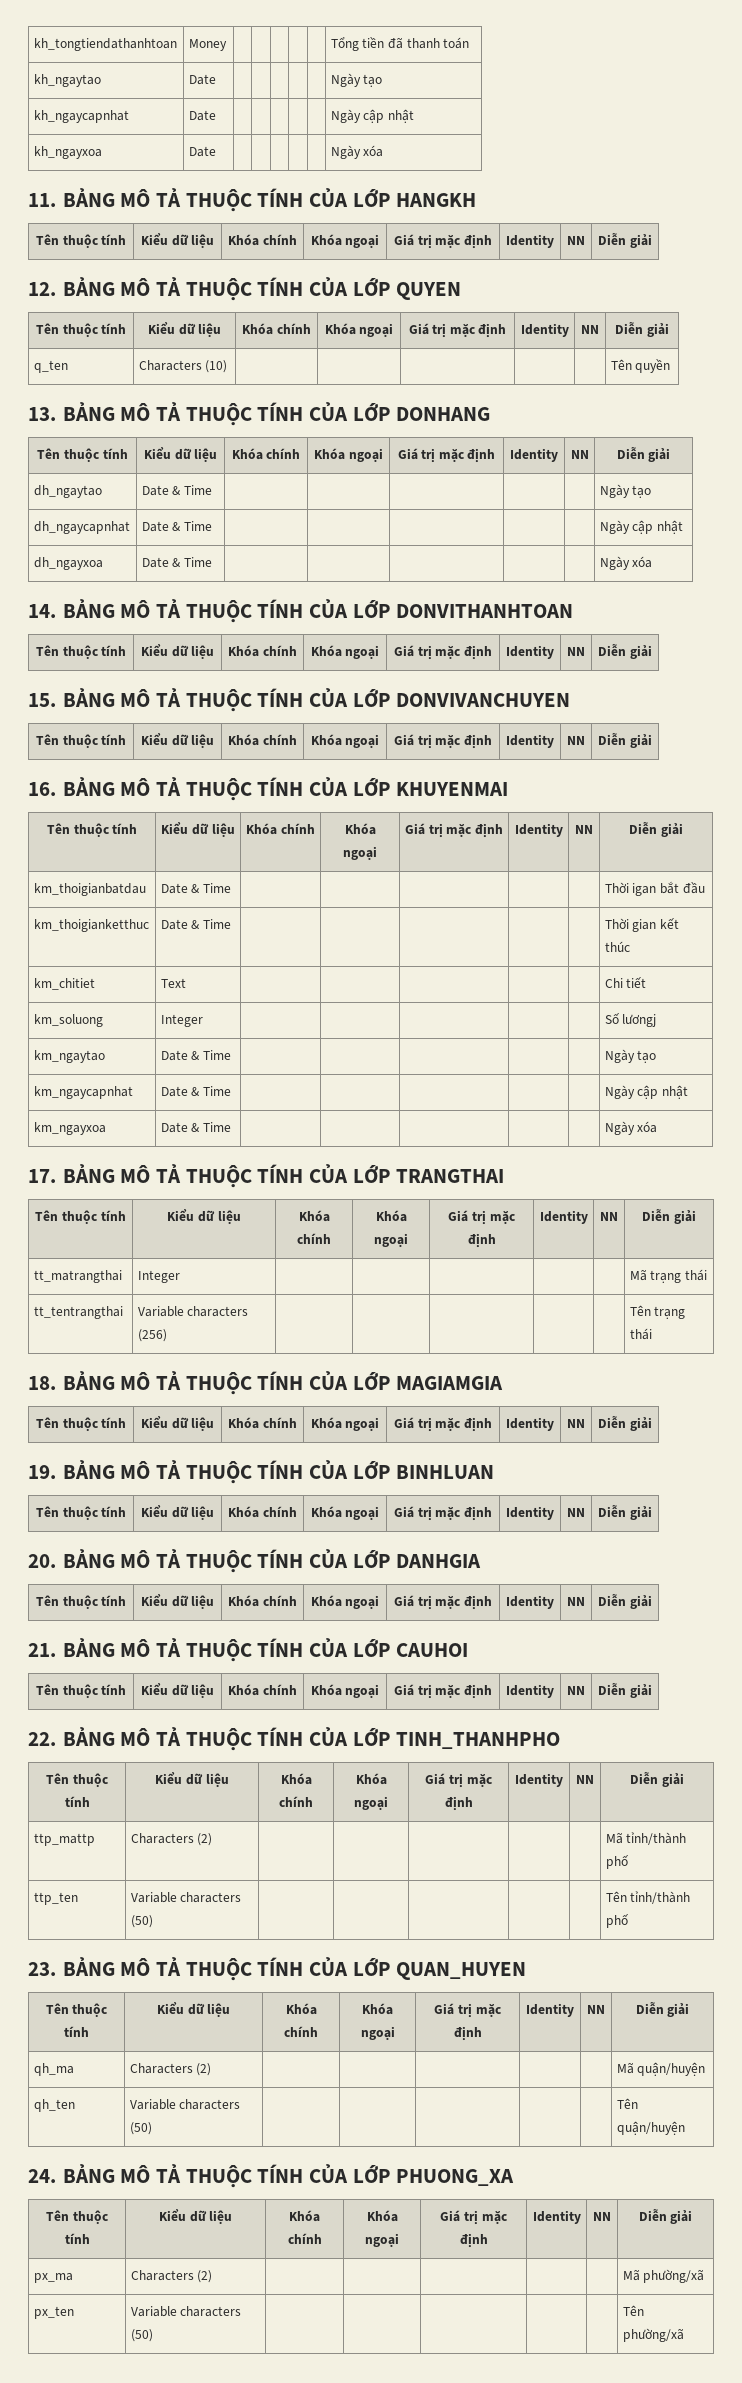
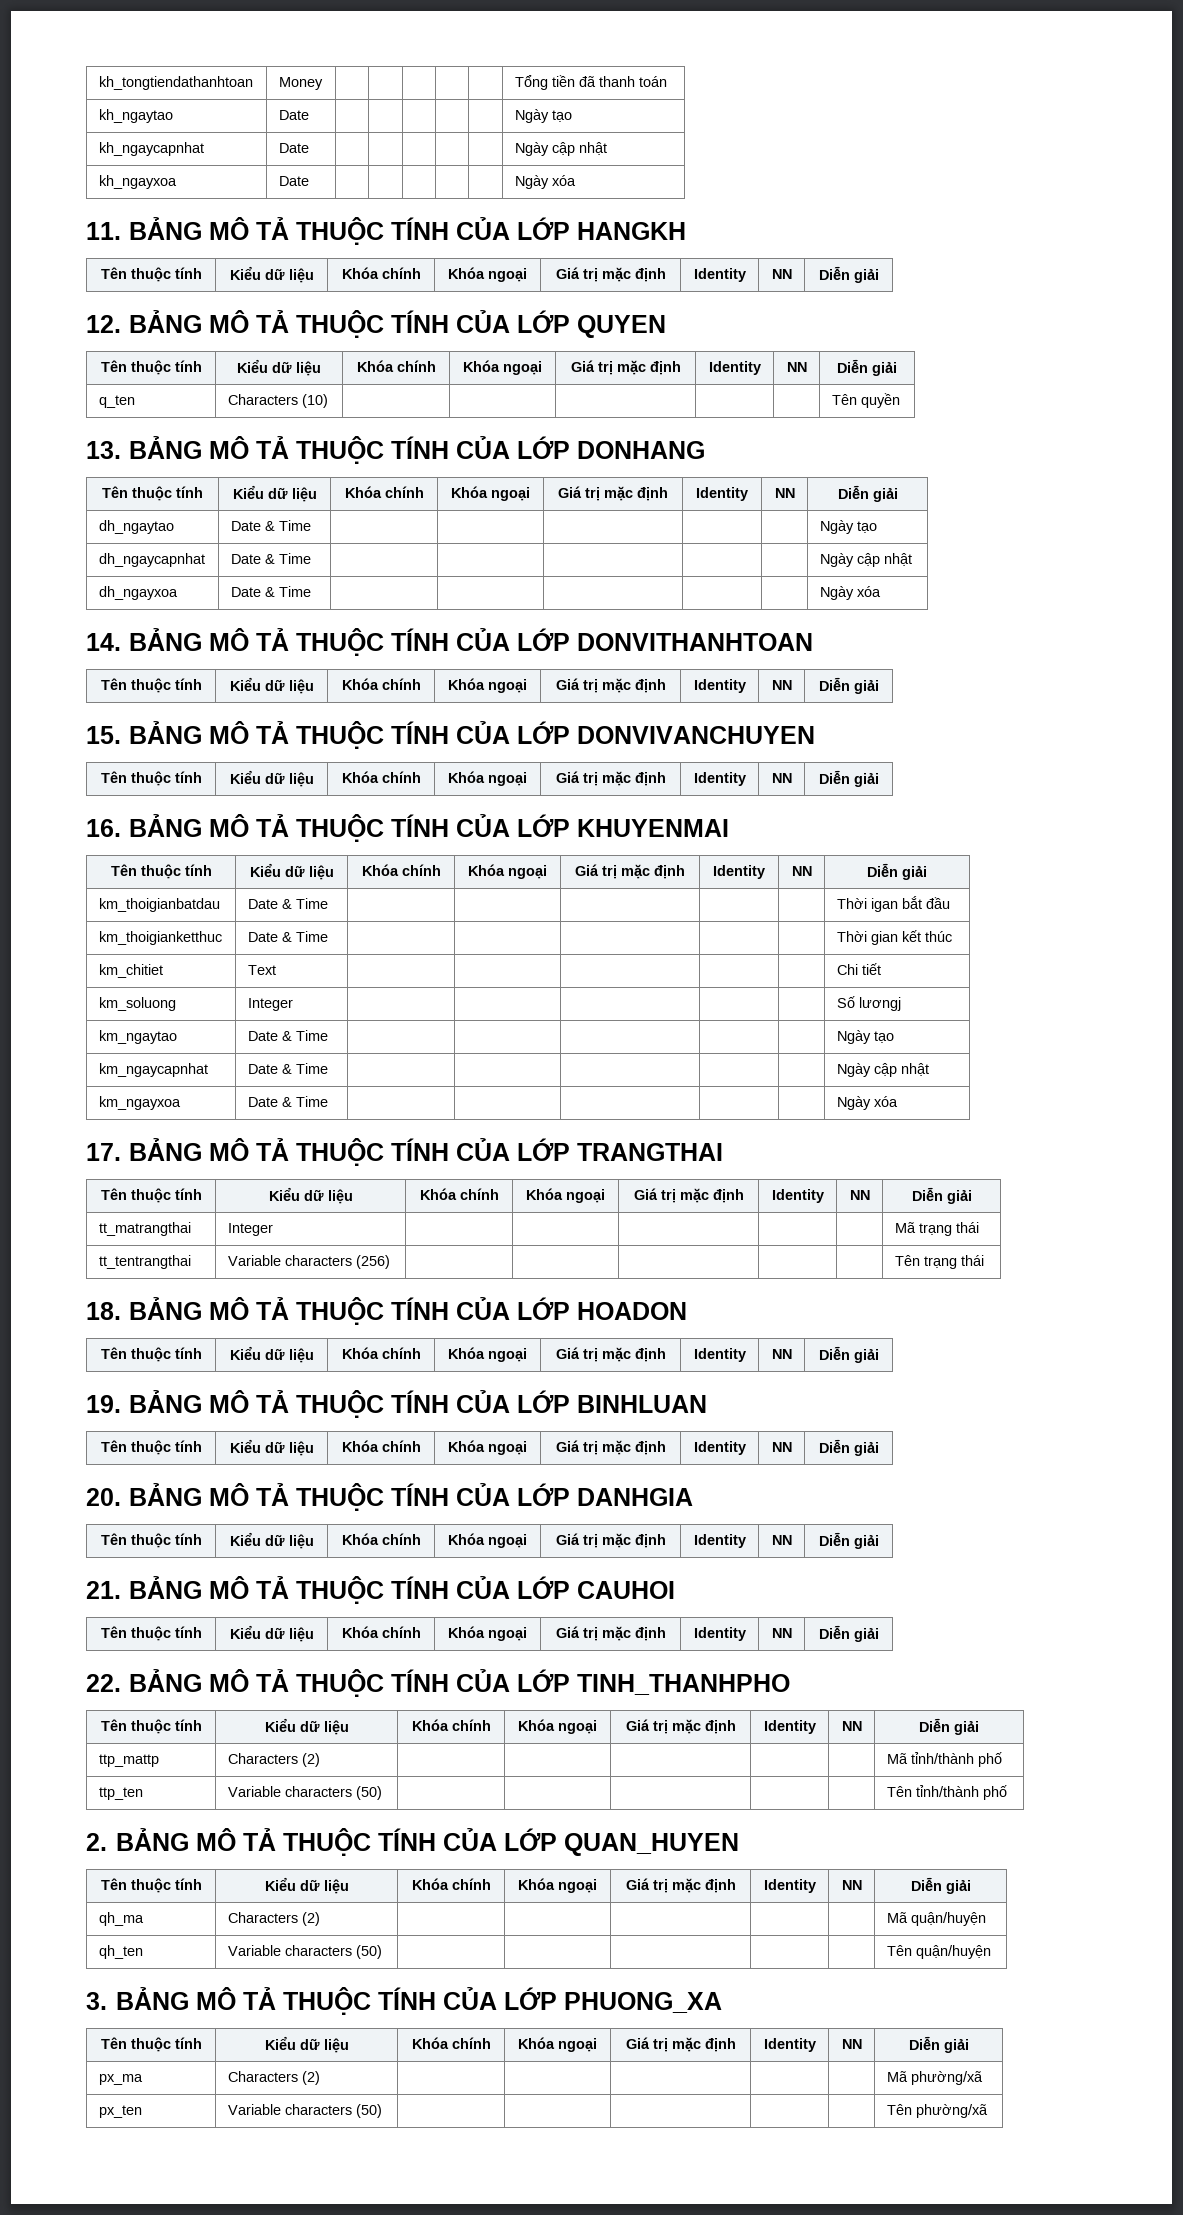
- 18. BẢNG MÔ TẢ THUỘC TÍNH CỦA LỚP MAGIAMGIA
+ 18. BẢNG MÔ TẢ THUỘC TÍNH CỦA LỚP HOADON
- 23. BẢNG MÔ TẢ THUỘC TÍNH CỦA LỚP QUAN_HUYEN
+ 2. BẢNG MÔ TẢ THUỘC TÍNH CỦA LỚP QUAN_HUYEN
- 24. BẢNG MÔ TẢ THUỘC TÍNH CỦA LỚP PHUONG_XA
+ 3. BẢNG MÔ TẢ THUỘC TÍNH CỦA LỚP PHUONG_XA

